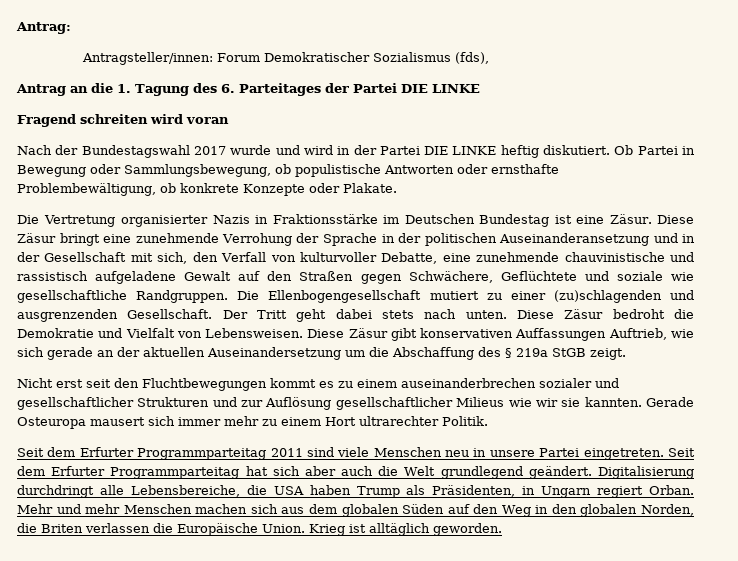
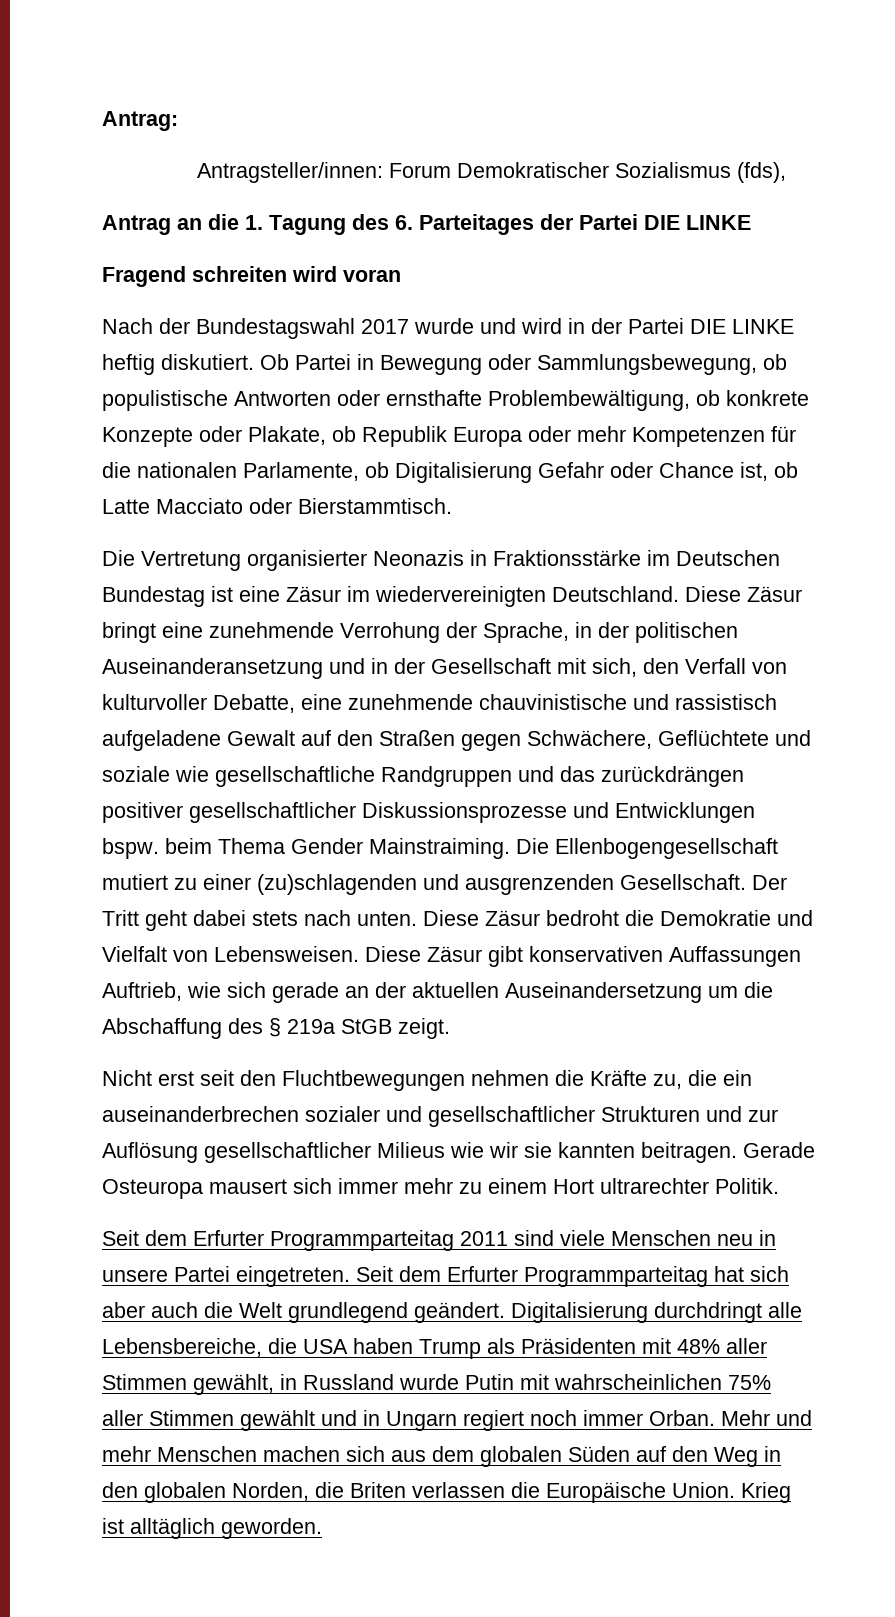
- Ob Partei in Bewegung oder Sammlungsbewegung, ob populistische Antworten oder ernsthafte Problembewältigung, ob konkrete Konzepte oder Plakate.
+ Ob Partei in Bewegung oder Sammlungsbewegung, ob populistische Antworten oder ernsthafte Problembewältigung, ob konkrete Konzepte oder Plakate, ob Republik Europa oder mehr Kompetenzen für die nationalen Parlamente, ob Digitalisierung Gefahr oder Chance ist, ob Latte Macciato oder Bierstammtisch.
- Die Vertretung organisierter Nazis in Fraktionsstärke im Deutschen Bundestag ist eine Zäsur.
+ Die Vertretung organisierter Neonazis in Fraktionsstärke im Deutschen Bundestag ist eine Zäsur im wiedervereinigten Deutschland.
- Diese Zäsur bringt eine zunehmende Verrohung der Sprache in der politischen Auseinanderansetzung und in der Gesellschaft mit sich, den Verfall von kulturvoller Debatte, eine zunehmende chauvinistische und rassistisch aufgeladene Gewalt auf den Straßen gegen Schwächere, Geflüchtete und soziale wie gesellschaftliche Randgruppen.
+ Diese Zäsur bringt eine zunehmende Verrohung der Sprache, in der politischen Auseinanderansetzung und in der Gesellschaft mit sich, den Verfall von kulturvoller Debatte, eine zunehmende chauvinistische und rassistisch aufgeladene Gewalt auf den Straßen gegen Schwächere, Geflüchtete und soziale wie gesellschaftliche Randgruppen und das zurückdrängen positiver gesellschaftlicher Diskussionsprozesse und Entwicklungen bspw. beim Thema Gender Mainstraiming.
- Nicht erst seit den Fluchtbewegungen kommt es zu einem auseinanderbrechen sozialer und gesellschaftlicher Strukturen und zur Auflösung gesellschaftlicher Milieus wie wir sie kannten.
+ Nicht erst seit den Fluchtbewegungen nehmen die Kräfte zu, die ein auseinanderbrechen sozialer und gesellschaftlicher Strukturen und zur Auflösung gesellschaftlicher Milieus wie wir sie kannten beitragen.
- Digitalisierung durchdringt alle Lebensbereiche, die USA haben Trump als Präsidenten, in Ungarn regiert Orban.
+ Digitalisierung durchdringt alle Lebensbereiche, die USA haben Trump als Präsidenten mit 48% aller Stimmen gewählt, in Russland wurde Putin mit wahrscheinlichen 75% aller Stimmen gewählt und in Ungarn regiert noch immer Orban.

